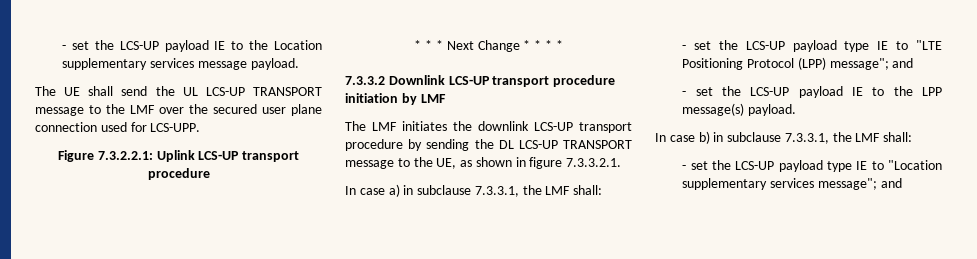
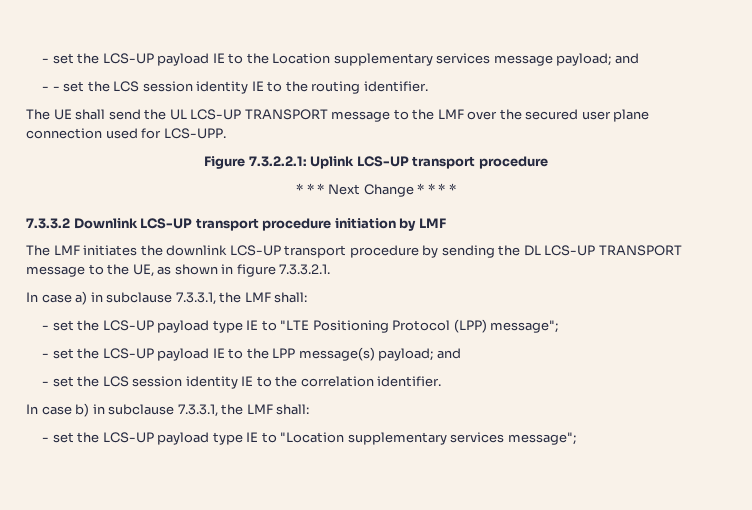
- - set the LCS-UP payload IE to the Location supplementary services message payload.
+ - set the LCS-UP payload IE to the Location supplementary services message payload; and
+ - - set the LCS session identity IE to the routing identifier.
- - set the LCS-UP payload type IE to "LTE Positioning Protocol (LPP) message"; and
+ - set the LCS-UP payload type IE to "LTE Positioning Protocol (LPP) message";
- - set the LCS-UP payload IE to the LPP message(s) payload.
+ - set the LCS-UP payload IE to the LPP message(s) payload; and
+ - set the LCS session identity IE to the correlation identifier.
- - set the LCS-UP payload type IE to "Location supplementary services message"; and
+ - set the LCS-UP payload type IE to "Location supplementary services message";

